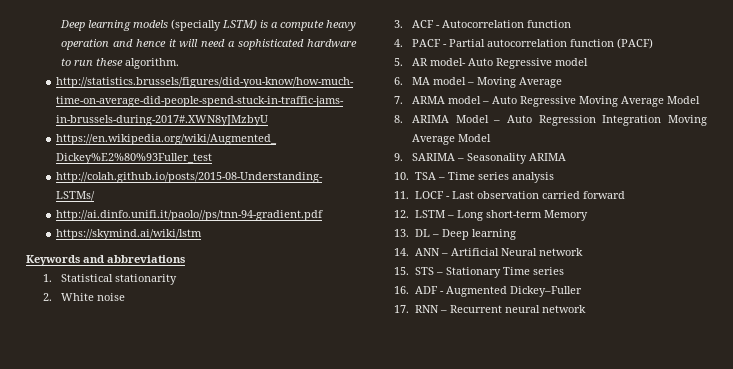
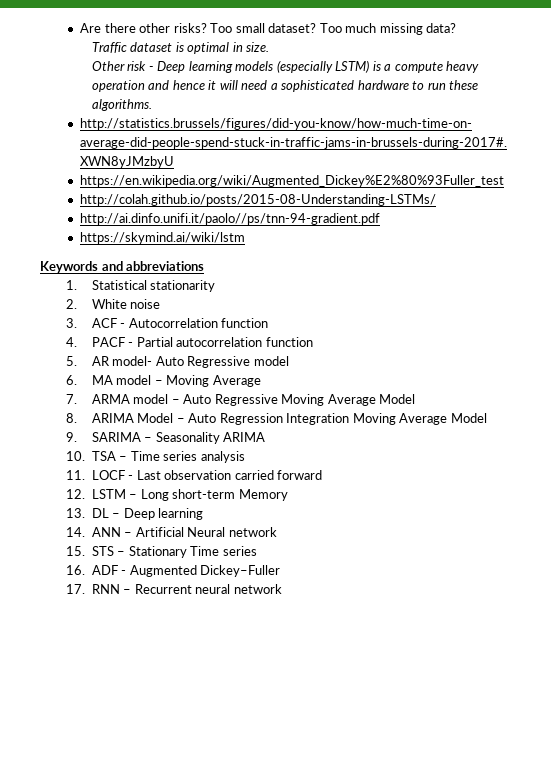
- Deep learning models (specially LSTM) is a compute heavy operation and hence it will need a sophisticated hardware to run these algorithm.
+ Are there other risks? Too small dataset? Too much missing data?
+ Traffic dataset is optimal in size.
+ Other risk - Deep learning models (especially LSTM) is a compute heavy operation and hence it will need a sophisticated hardware to run these algorithms.
- 4. PACF - Partial autocorrelation function (PACF)
+ 4. PACF - Partial autocorrelation function

